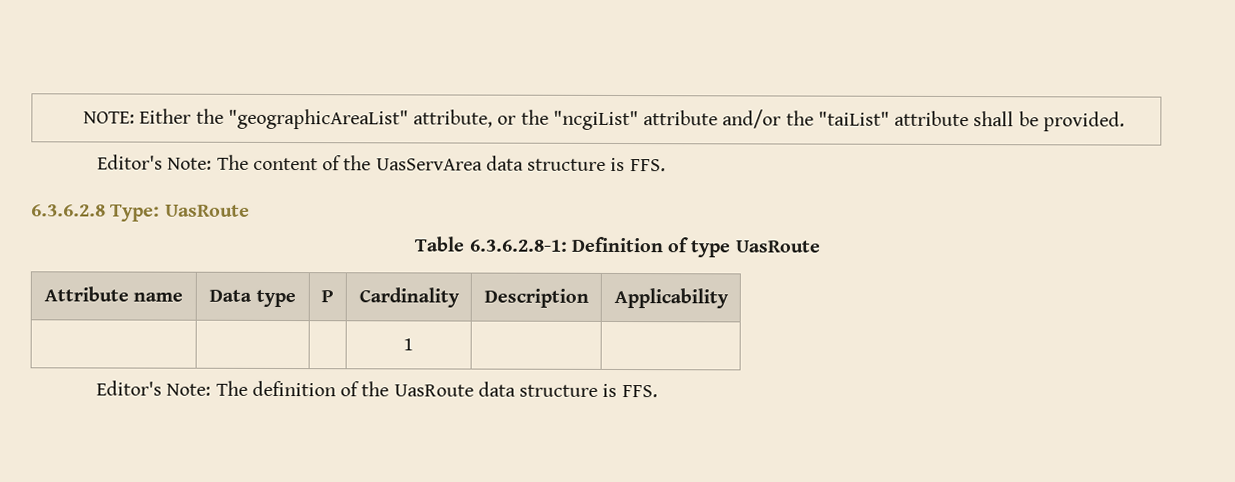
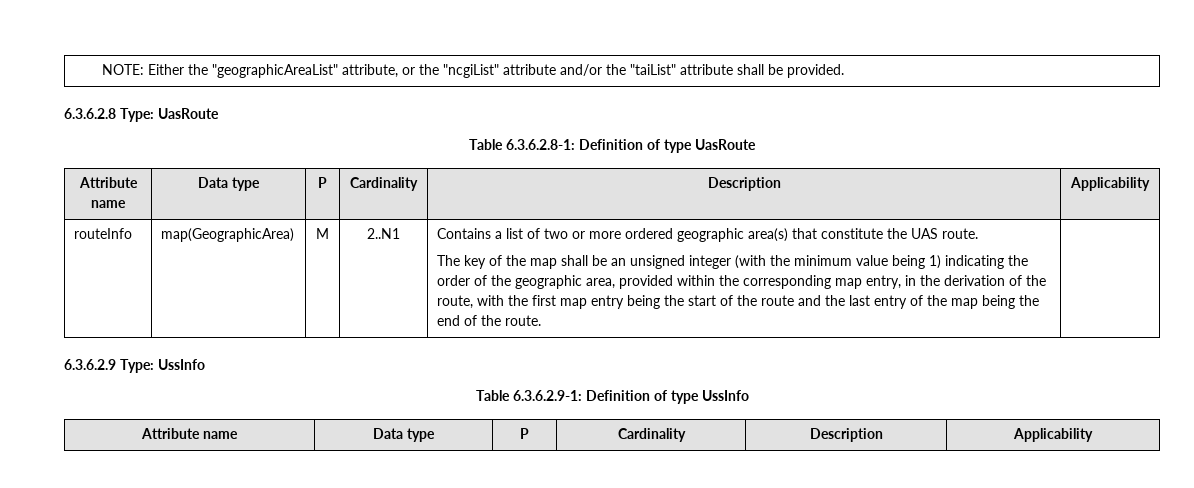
- Editor's Note: The content of the UasServArea data structure is FFS.
  Table 6.3.6.2.8-1: Definition of type UasRoute
  Attribute name | Data type | P | Cardinality | Description | Applicability
- | | | 1 | |
- Editor's Note: The definition of the UasRoute data structure is FFS.
+ routeInfo | map(GeographicArea) | M | 2..N1 | Contains a list of two or more ordered geographic area(s) that constitute the UAS route.
+ The key of the map shall be an unsigned integer (with the minimum value being 1) indicating the order of the geographic area, provided within the corresponding map entry, in the derivation of the route, with the first map entry being the start of the route and the last entry of the map being the end of the route. |
+ 6.3.6.2.9 Type: UssInfo
+ Table 6.3.6.2.9-1: Definition of type UssInfo
+ Attribute name | Data type | P | Cardinality | Description | Applicability

